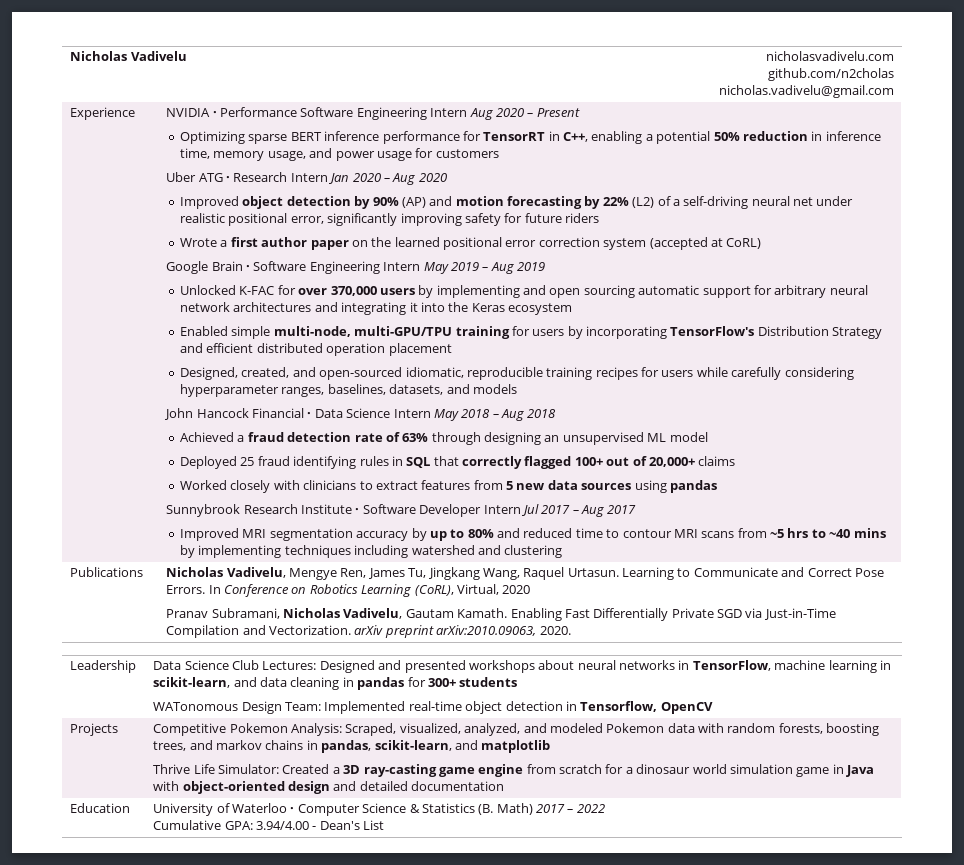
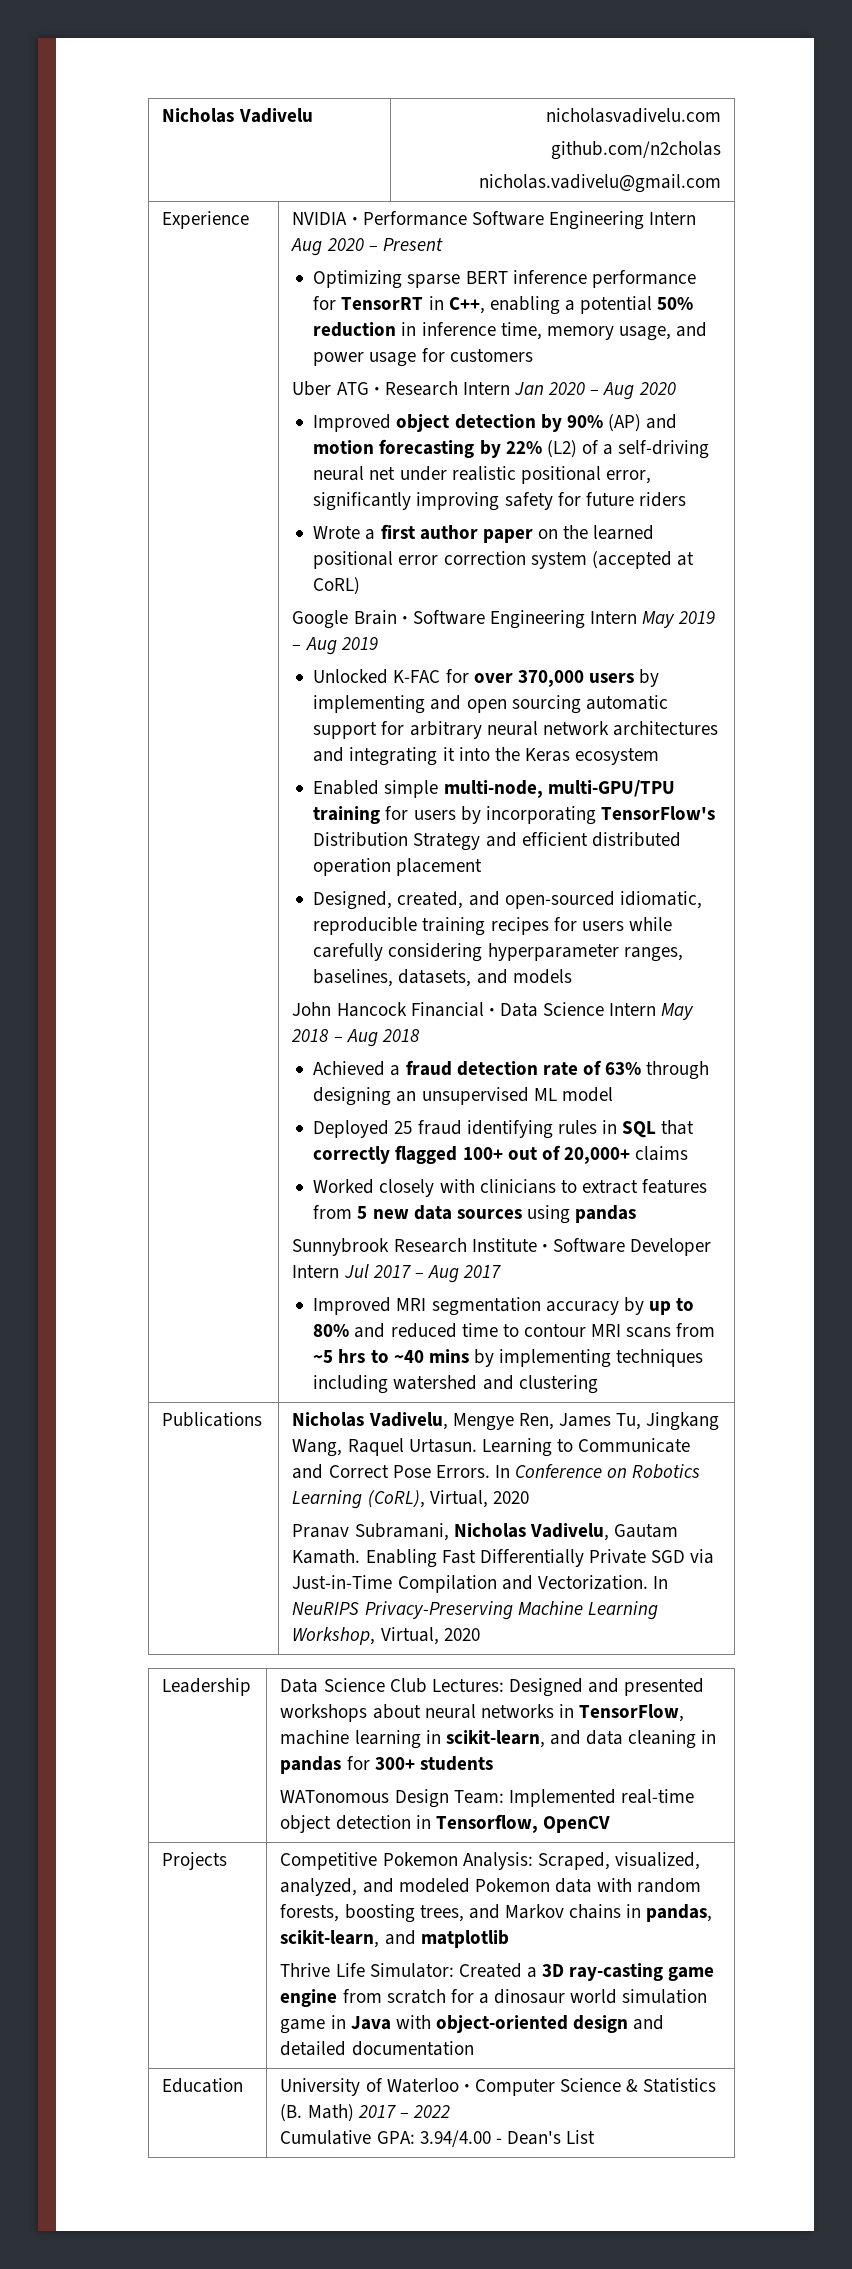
- Enabling Fast Differentially Private SGD via Just-in-Time Compilation and Vectorization. arXiv preprint arXiv:2010.09063, 2020.
+ Enabling Fast Differentially Private SGD via Just-in-Time Compilation and Vectorization. In NeuRIPS Privacy-Preserving Machine Learning Workshop, Virtual, 2020
- Competitive Pokemon Analysis: Scraped, visualized, analyzed, and modeled Pokemon data with random forests, boosting trees, and markov chains in pandas, scikit-learn, and matplotlib
+ Competitive Pokemon Analysis: Scraped, visualized, analyzed, and modeled Pokemon data with random forests, boosting trees, and Markov chains in pandas, scikit-learn, and matplotlib

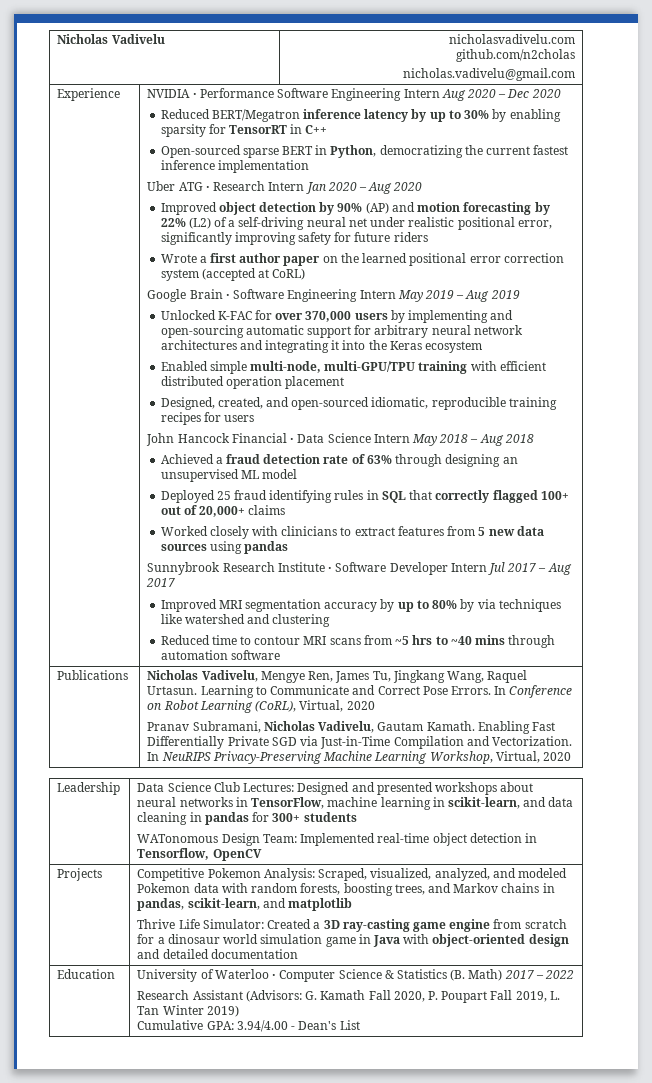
- NVIDIA · Performance Software Engineering Intern Aug 2020 – Present
- Optimizing sparse BERT inference performance for TensorRT in C++, enabling a potential 50% reduction in inference time, memory usage, and power usage for customers
+ NVIDIA · Performance Software Engineering Intern Aug 2020 – Dec 2020
+ Reduced BERT/Megatron inference latency by up to 30% by enabling sparsity for TensorRT in C++
+ Open-sourced sparse BERT in Python, democratizing the current fastest inference implementation
- Unlocked K-FAC for over 370,000 users by implementing and open sourcing automatic support for arbitrary neural network architectures and integrating it into the Keras ecosystem
+ Unlocked K-FAC for over 370,000 users by implementing and open-sourcing automatic support for arbitrary neural network architectures and integrating it into the Keras ecosystem
- Enabled simple multi-node, multi-GPU/TPU training for users by incorporating TensorFlow's Distribution Strategy and efficient distributed operation placement
+ Enabled simple multi-node, multi-GPU/TPU training with efficient distributed operation placement
- Designed, created, and open-sourced idiomatic, reproducible training recipes for users while carefully considering hyperparameter ranges, baselines, datasets, and models
+ Designed, created, and open-sourced idiomatic, reproducible training recipes for users
- Improved MRI segmentation accuracy by up to 80% and reduced time to contour MRI scans from ~5 hrs to ~40 mins by implementing techniques including watershed and clustering
+ Improved MRI segmentation accuracy by up to 80% by via techniques like watershed and clustering
+ Reduced time to contour MRI scans from ~5 hrs to ~40 mins through automation software
- In Conference on Robotics Learning (CoRL), Virtual, 2020
+ In Conference on Robot Learning (CoRL), Virtual, 2020
  Education | University of Waterloo · Computer Science & Statistics (B. Math) 2017 – 2022
+ Research Assistant (Advisors: G. Kamath Fall 2020, P. Poupart Fall 2019, L. Tan Winter 2019)

